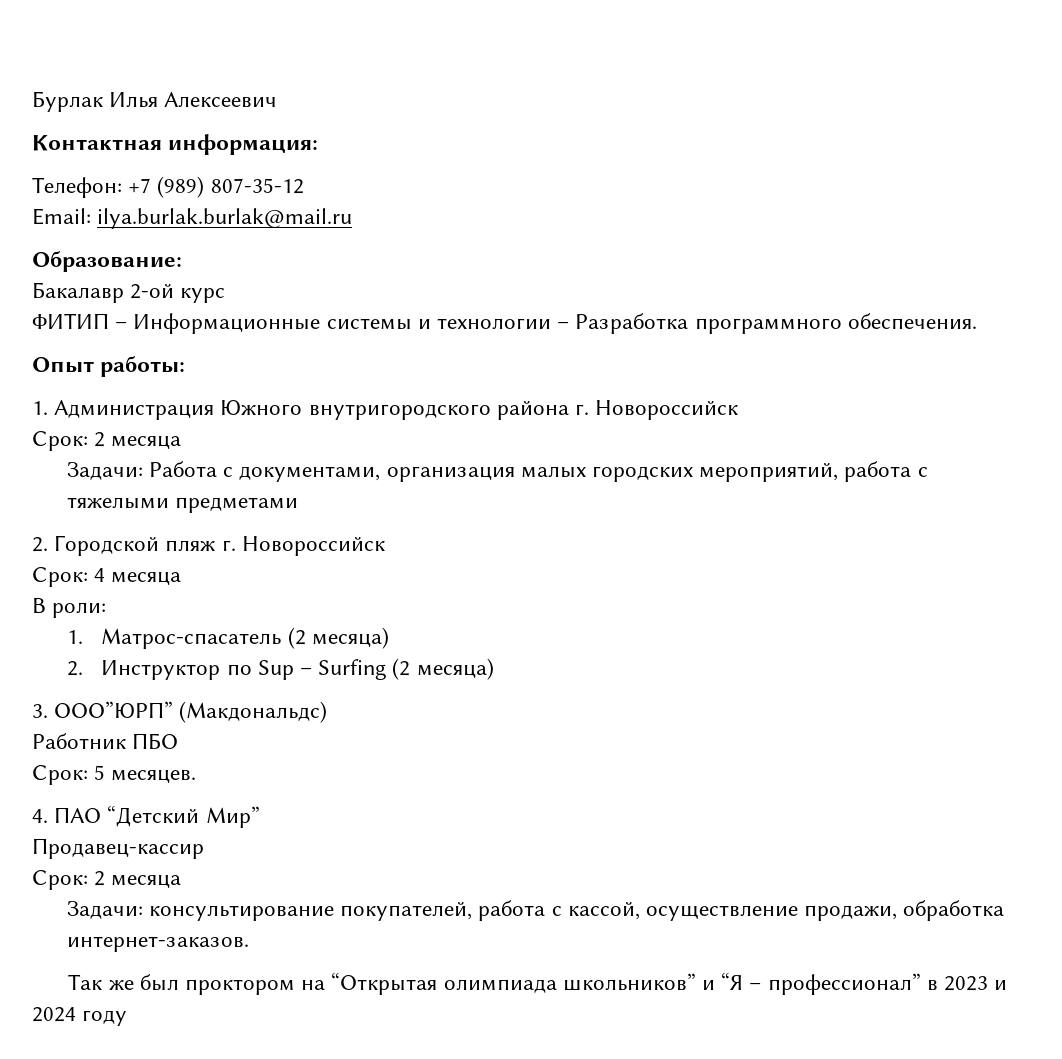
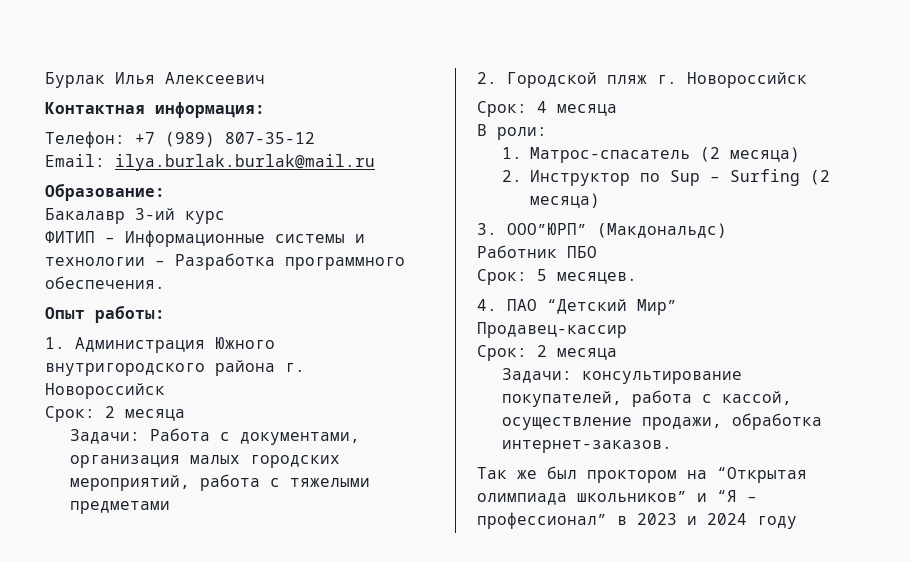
- Бакалавр 2-ой курс
+ Бакалавр 3-ий курс

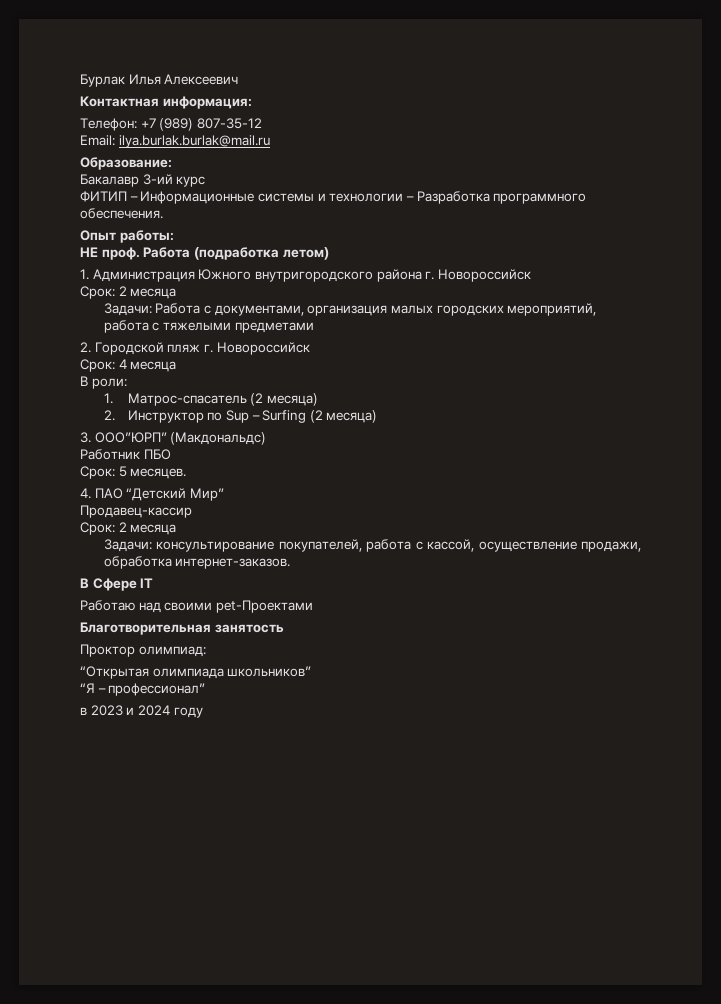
+ НЕ проф. Работа (подработка летом)
- Так же был проктором на “Открытая олимпиада школьников” и “Я – профессионал” в 2023 и 2024 году
+ В Сфере IT
+ Работаю над своими pet-Проектами
+ Благотворительная занятость
+ Проктор олимпиад:
+ “Открытая олимпиада школьников”
+ “Я – профессионал”
+ в 2023 и 2024 году

